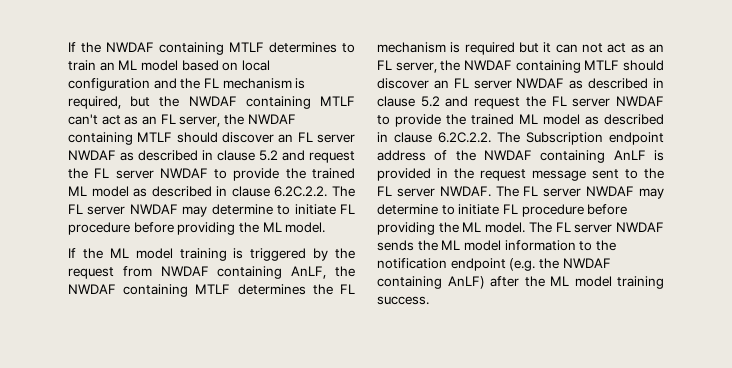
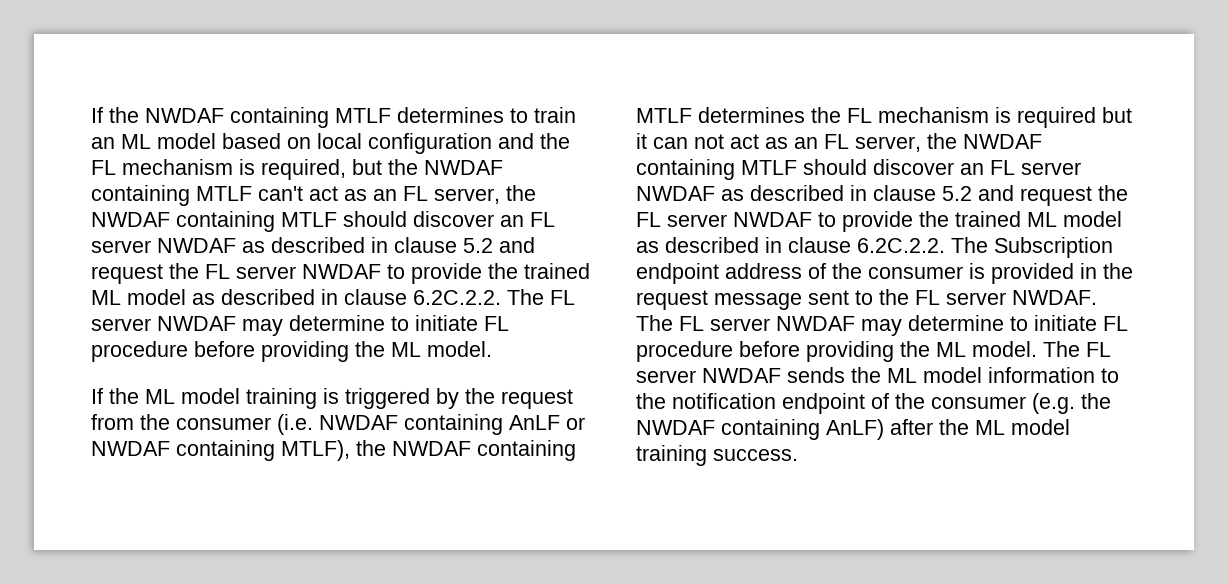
- If the ML model training is triggered by the request from NWDAF containing AnLF, the NWDAF containing MTLF determines the FL mechanism is required but it can not act as an FL server, the NWDAF containing MTLF should discover an FL server NWDAF as described in clause 5.2 and request the FL server NWDAF to provide the trained ML model as described in clause 6.2C.2.2. The Subscription endpoint address of the NWDAF containing AnLF is provided in the request message sent to the FL server NWDAF.
+ If the ML model training is triggered by the request from the consumer (i.e. NWDAF containing AnLF or NWDAF containing MTLF), the NWDAF containing MTLF determines the FL mechanism is required but it can not act as an FL server, the NWDAF containing MTLF should discover an FL server NWDAF as described in clause 5.2 and request the FL server NWDAF to provide the trained ML model as described in clause 6.2C.2.2. The Subscription endpoint address of the consumer is provided in the request message sent to the FL server NWDAF.
- The FL server NWDAF sends the ML model information to the notification endpoint (e.g. the NWDAF containing AnLF) after the ML model training success.
+ The FL server NWDAF sends the ML model information to the notification endpoint of the consumer (e.g. the NWDAF containing AnLF) after the ML model training success.

